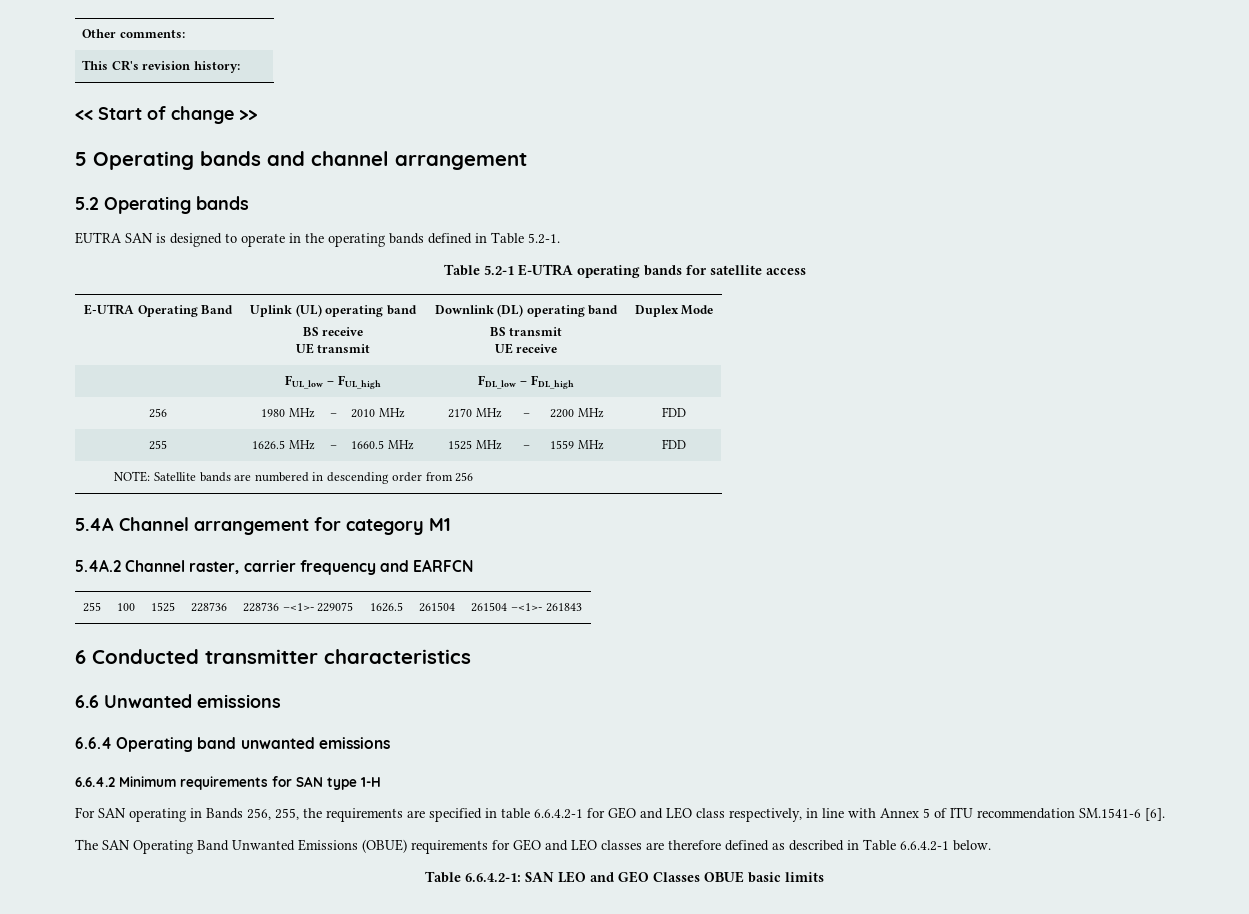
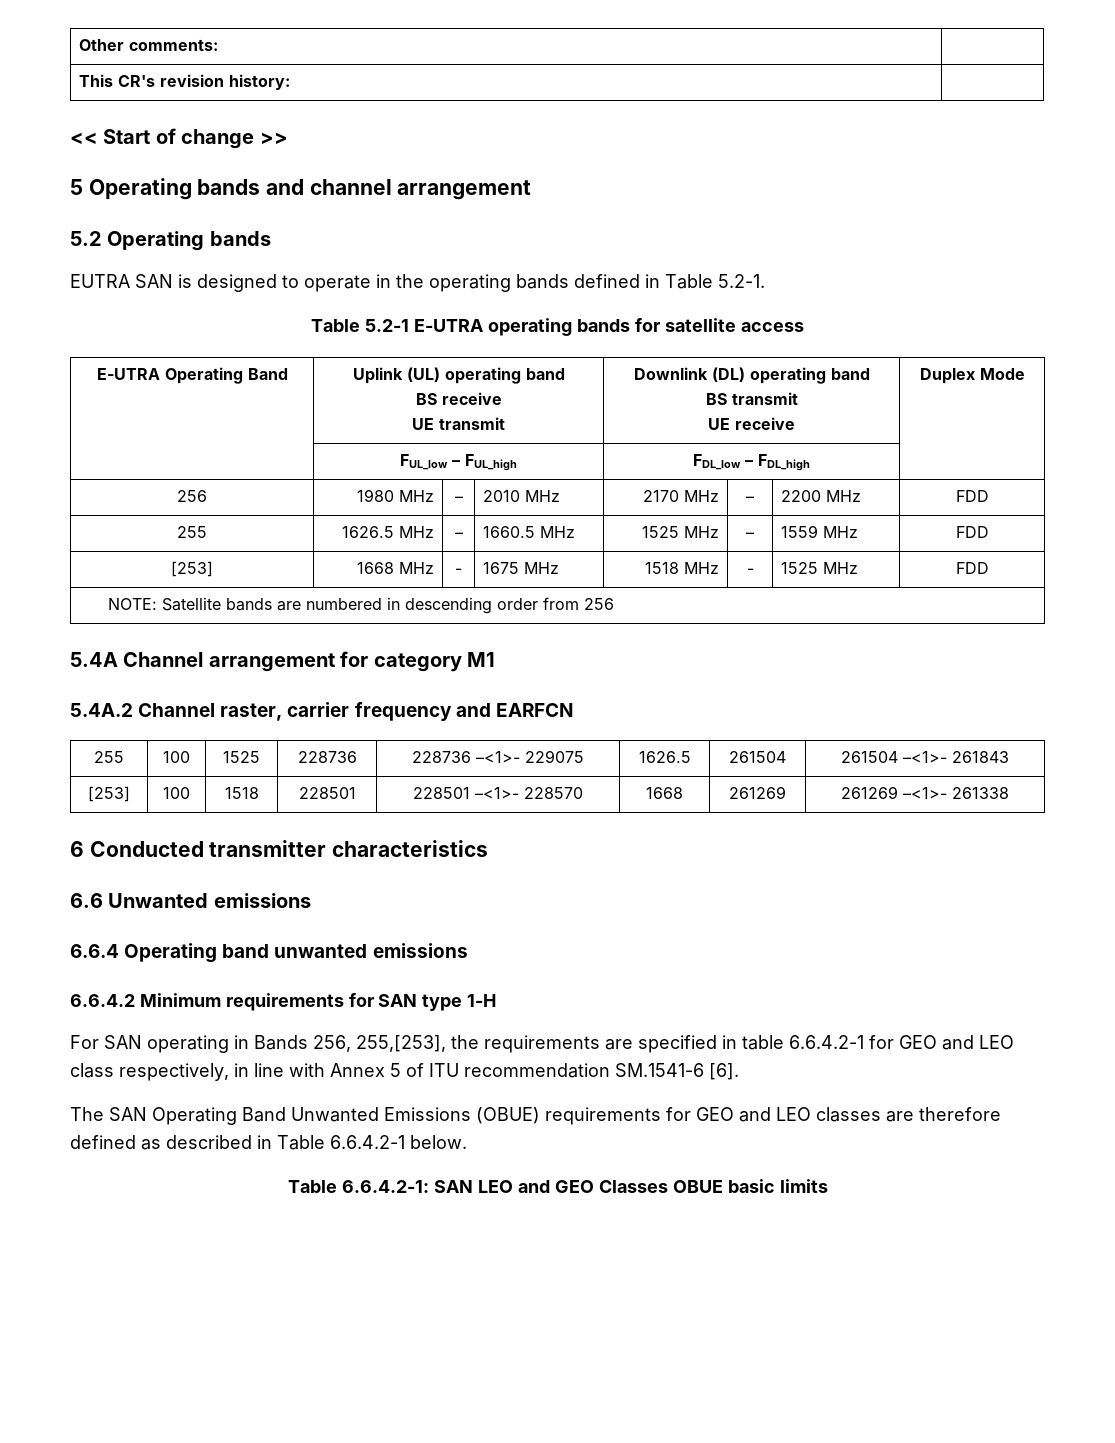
+ [253] | 1668 MHz | - | 1675 MHz | 1518 MHz | - | 1525 MHz | FDD
+ [253] | 100 | 1518 | 228501 | 228501 –<1>- 228570 | 1668 | 261269 | 261269 –<1>- 261338
- For SAN operating in Bands 256, 255, the requirements are specified in table 6.6.4.2-1 for GEO and LEO class respectively, in line with Annex 5 of ITU recommendation SM.1541-6 [6].
+ For SAN operating in Bands 256, 255,[253], the requirements are specified in table 6.6.4.2-1 for GEO and LEO class respectively, in line with Annex 5 of ITU recommendation SM.1541-6 [6].

